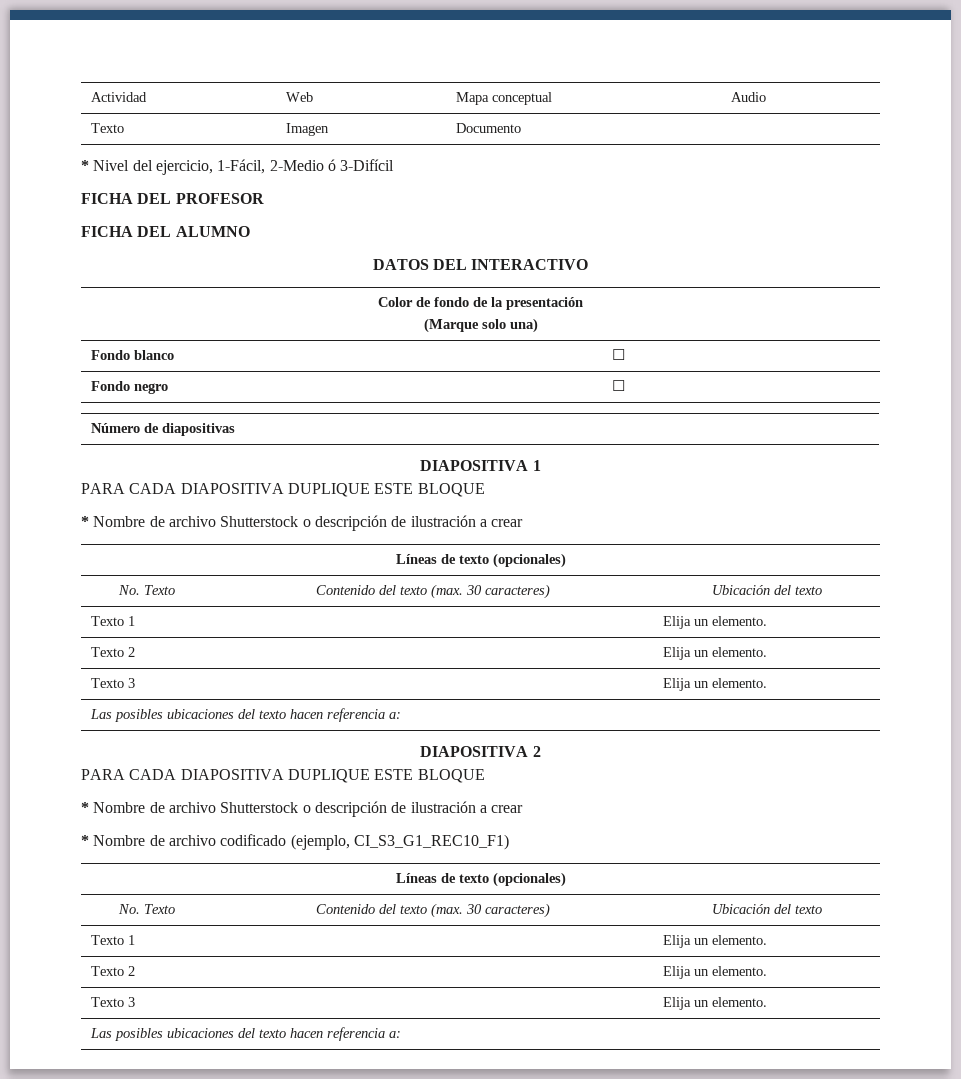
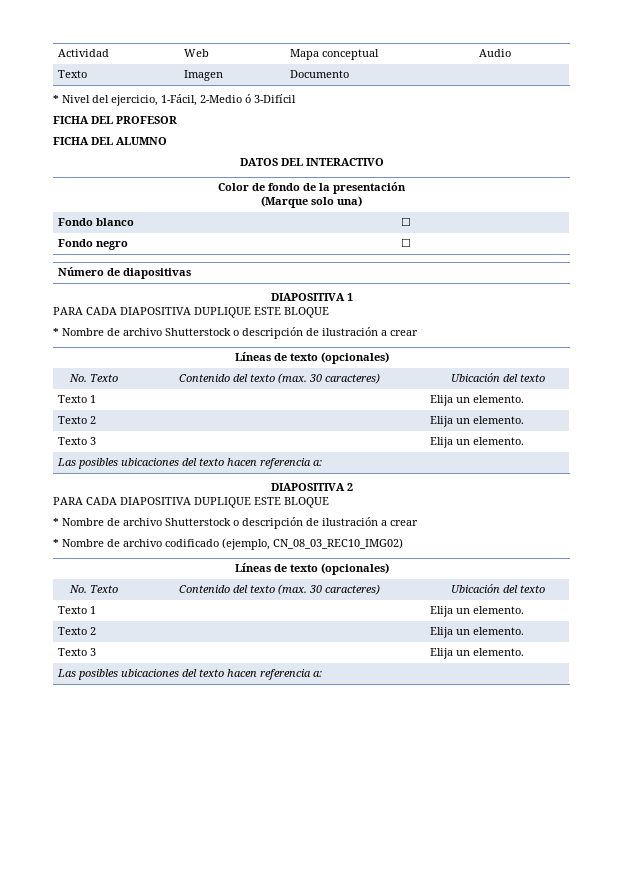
- * Nombre de archivo codificado (ejemplo, CI_S3_G1_REC10_F1)
+ * Nombre de archivo codificado (ejemplo, CN_08_03_REC10_IMG02)

